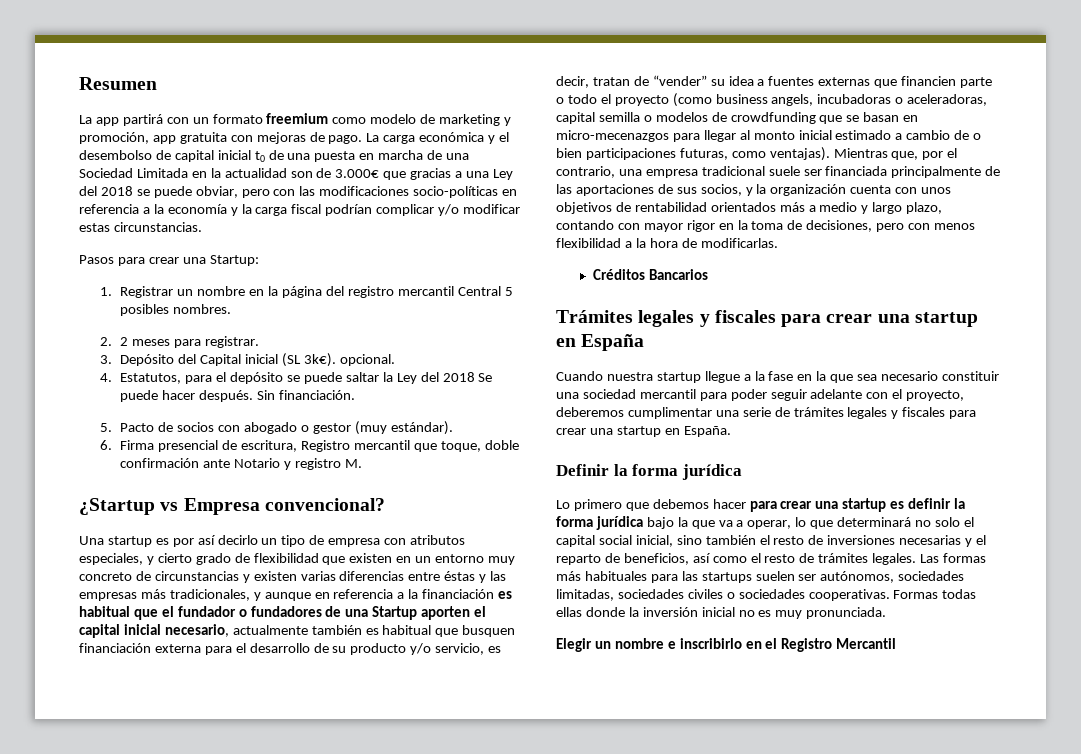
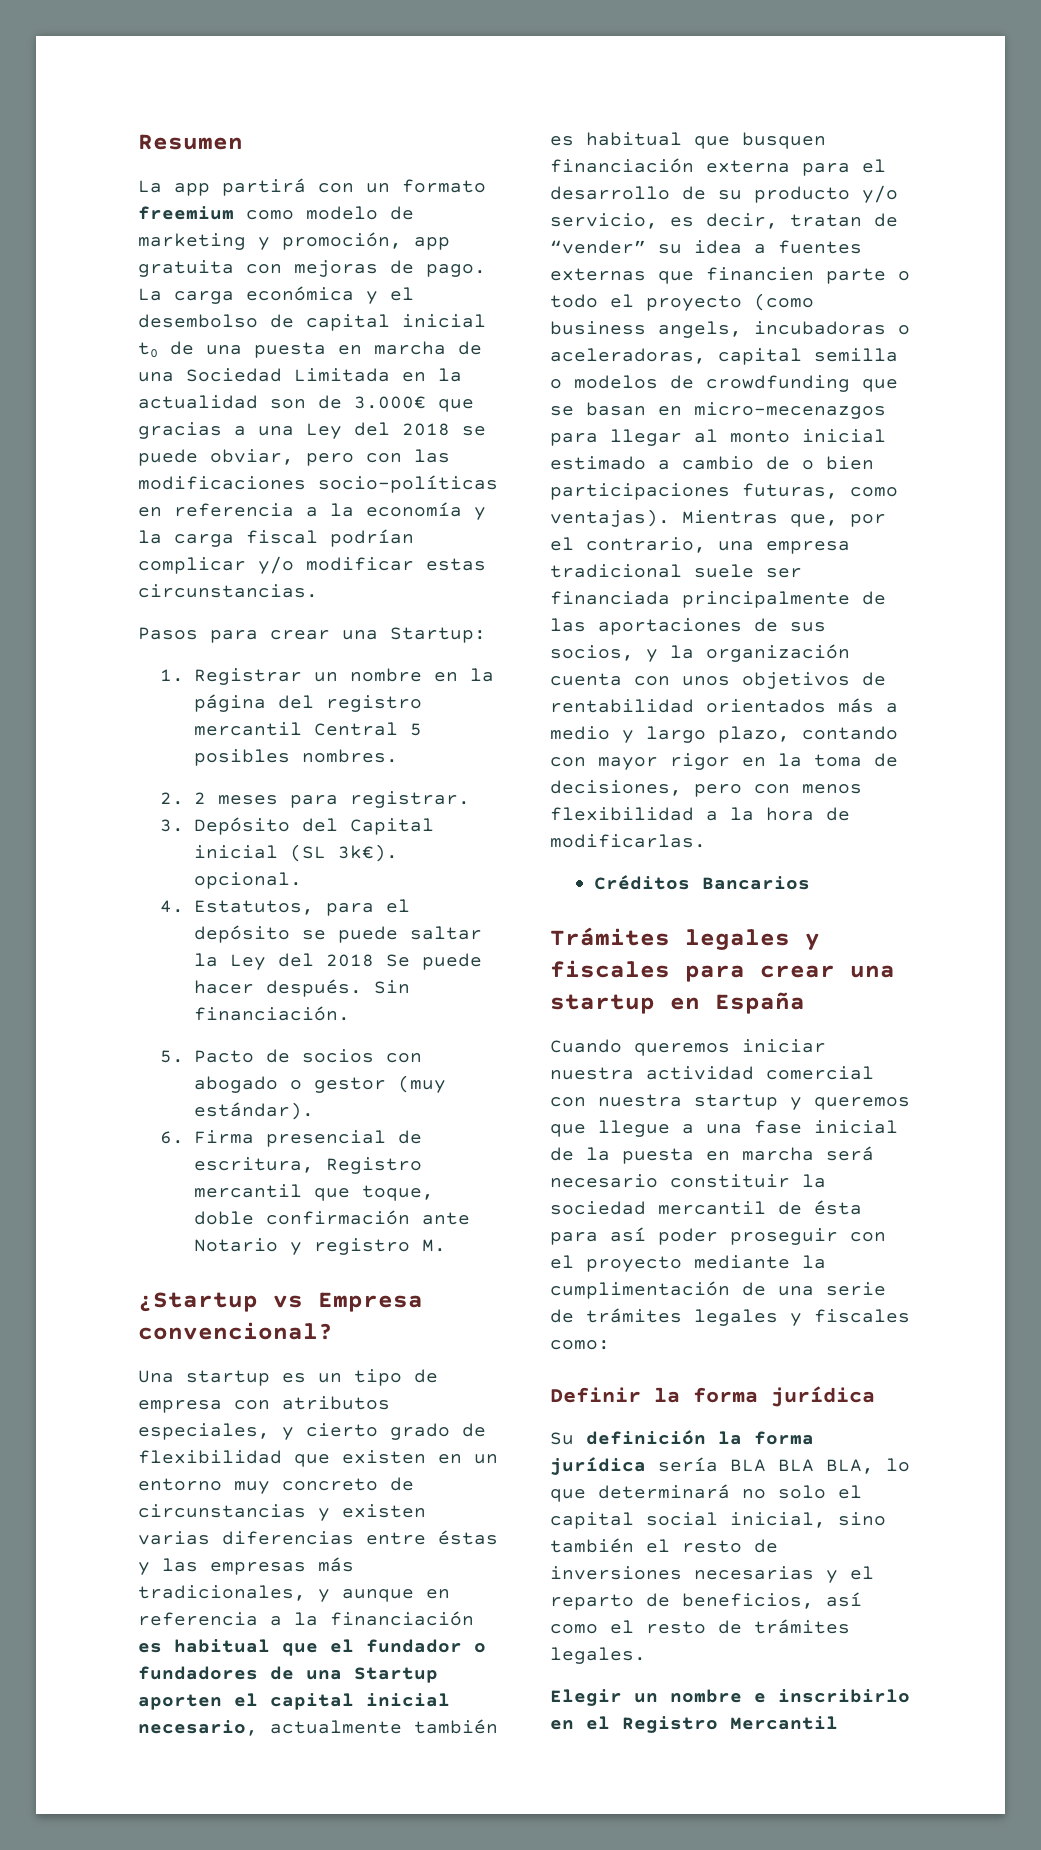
- Una startup es por así decirlo un tipo de empresa con atributos especiales, y cierto grado de flexibilidad que existen en un entorno muy concreto de circunstancias y existen varias diferencias entre éstas y las empresas más tradicionales, y aunque en referencia a la financiación es habitual que el fundador o fundadores de una Startup aporten el capital inicial necesario, actualmente también es habitual que busquen financiación externa para el desarrollo de su producto y/o servicio, es decir, tratan de “vender” su idea a fuentes externas que financien parte o todo el proyecto (como business angels, incubadoras o aceleradoras, capital semilla o modelos de crowdfunding que se basan en micro-mecenazgos para llegar al monto inicial estimado a cambio de o bien participaciones futuras, como ventajas).
+ Una startup es un tipo de empresa con atributos especiales, y cierto grado de flexibilidad que existen en un entorno muy concreto de circunstancias y existen varias diferencias entre éstas y las empresas más tradicionales, y aunque en referencia a la financiación es habitual que el fundador o fundadores de una Startup aporten el capital inicial necesario, actualmente también es habitual que busquen financiación externa para el desarrollo de su producto y/o servicio, es decir, tratan de “vender” su idea a fuentes externas que financien parte o todo el proyecto (como business angels, incubadoras o aceleradoras, capital semilla o modelos de crowdfunding que se basan en micro-mecenazgos para llegar al monto inicial estimado a cambio de o bien participaciones futuras, como ventajas).
- Cuando nuestra startup llegue a la fase en la que sea necesario constituir una sociedad mercantil para poder seguir adelante con el proyecto, deberemos cumplimentar una serie de trámites legales y fiscales para crear una startup en España.
+ Cuando queremos iniciar nuestra actividad comercial con nuestra startup y queremos que llegue a una fase inicial de la puesta en marcha será necesario constituir la sociedad mercantil de ésta para así poder proseguir con el proyecto mediante la cumplimentación de una serie de trámites legales y fiscales como:
  Definir la forma jurídica
- Lo primero que debemos hacer para crear una startup es definir la forma jurídica bajo la que va a operar, lo que determinará no solo el capital social inicial, sino también el resto de inversiones necesarias y el reparto de beneficios, así como el resto de trámites legales. Las formas más habituales para las startups suelen ser autónomos, sociedades limitadas, sociedades civiles o sociedades cooperativas. Formas todas ellas donde la inversión inicial no es muy pronunciada.
+ Su definición la forma jurídica sería BLA BLA BLA, lo que determinará no solo el capital social inicial, sino también el resto de inversiones necesarias y el reparto de beneficios, así como el resto de trámites legales.

